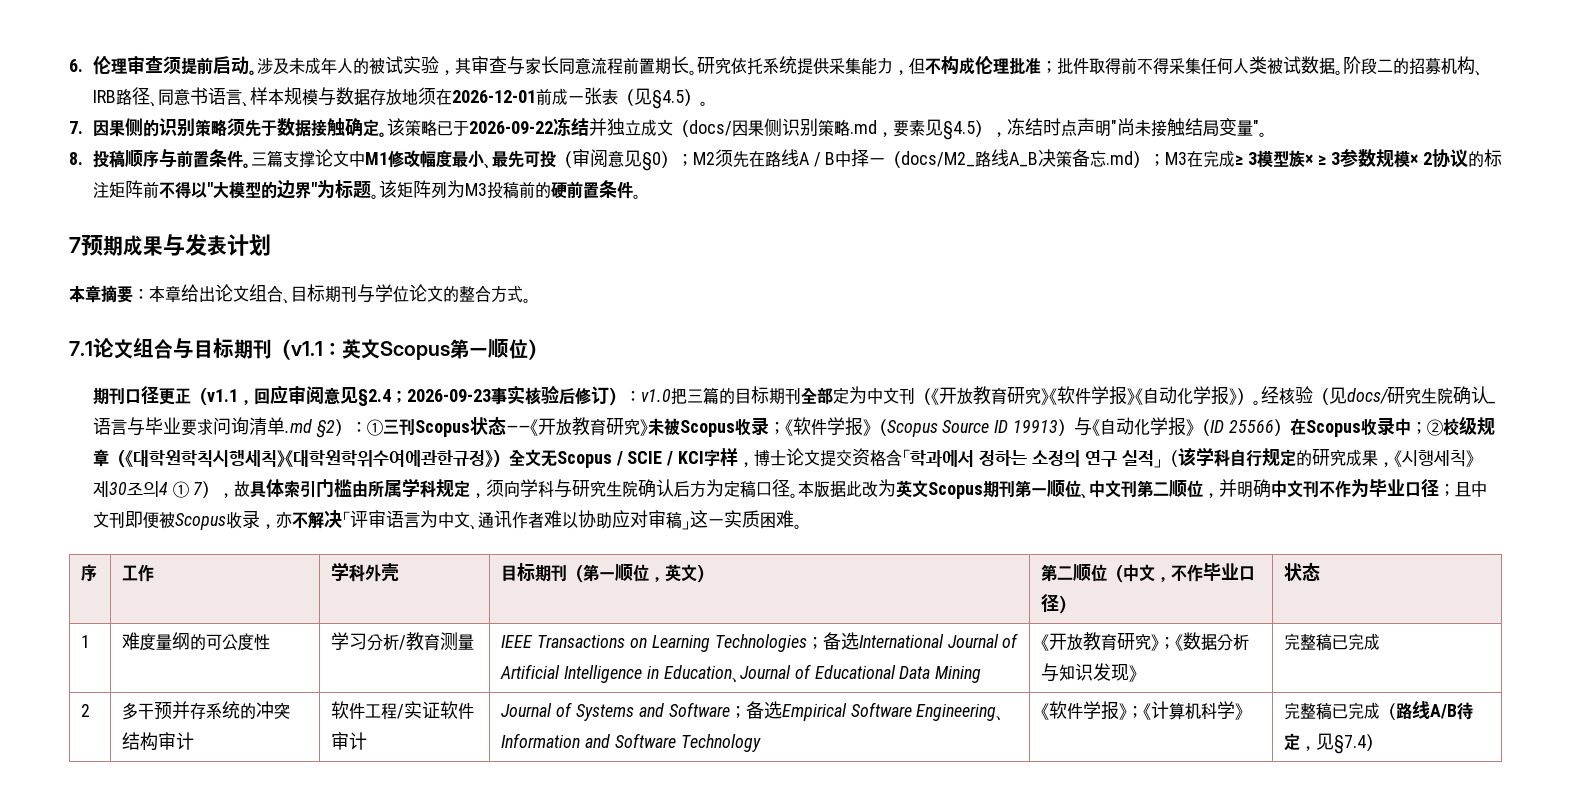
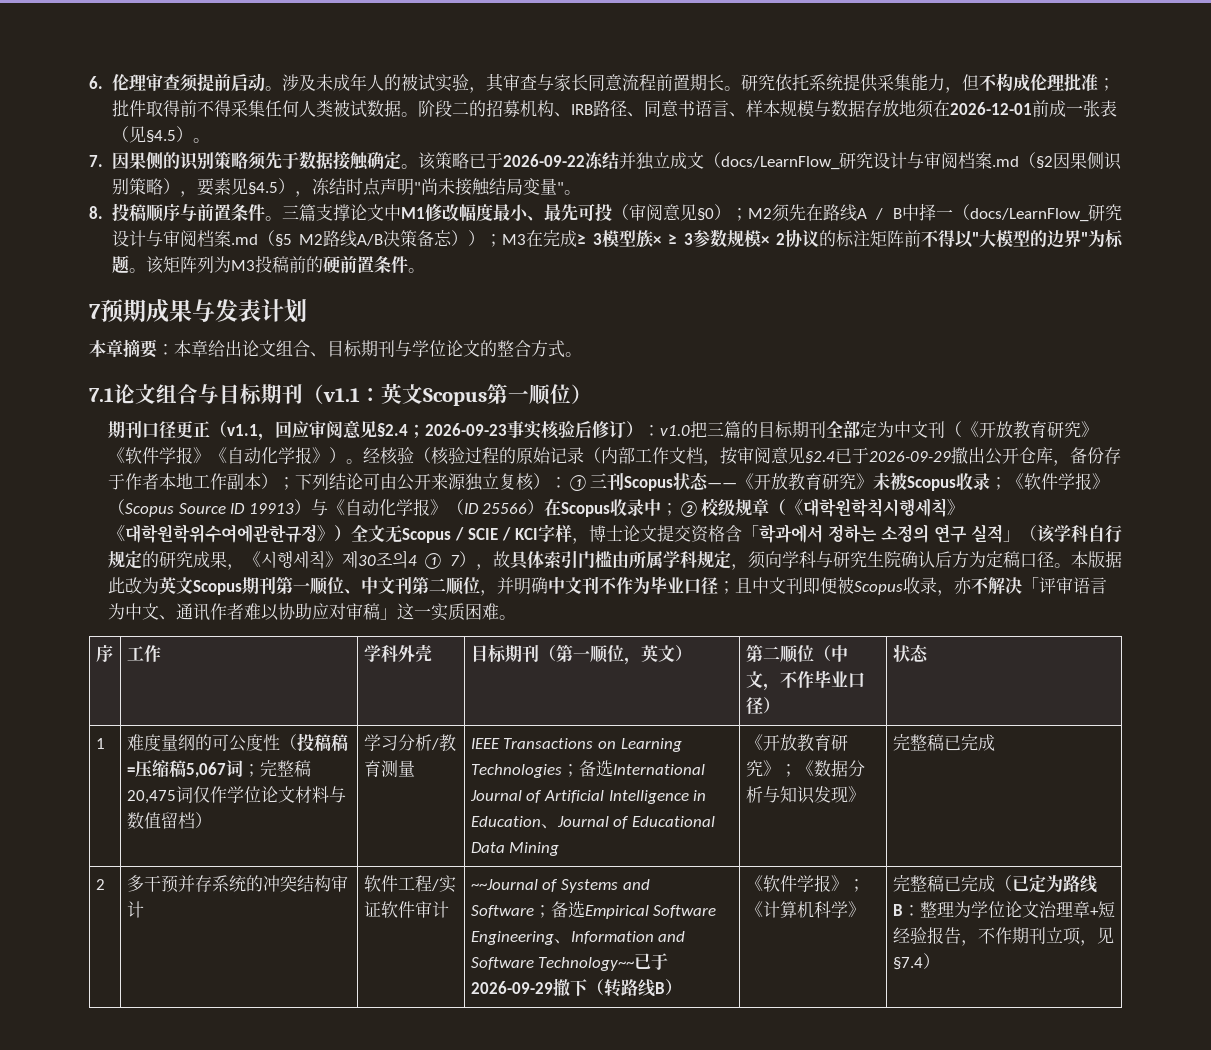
- 该策略已于2026-09-22冻结并独立成文（docs/因果侧识别策略.md，要素见§4.5），冻结时点声明"尚未接触结局变量"。
+ 该策略已于2026-09-22冻结并独立成文（docs/LearnFlow_研究设计与审阅档案.md（§2因果侧识别策略），要素见§4.5），冻结时点声明"尚未接触结局变量"。
- 三篇支撑论文中M1修改幅度最小、最先可投（审阅意见§0）；M2须先在路线A / B中择一（docs/M2_路线A_B决策备忘.md）；M3在完成≥ 3模型族× ≥ 3参数规模× 2协议的标注矩阵前不得以"大模型的边界"为标题。
+ 三篇支撑论文中M1修改幅度最小、最先可投（审阅意见§0）；M2须先在路线A / B中择一（docs/LearnFlow_研究设计与审阅档案.md（§5 M2路线A/B决策备忘））；M3在完成≥ 3模型族× ≥ 3参数规模× 2协议的标注矩阵前不得以"大模型的边界"为标题。
- 经核验（见docs/研究生院确认_语言与毕业要求问询清单.md §2）：
+ 经核验（核验过程的原始记录（内部工作文档，按审阅意见§2.4已于2026-09-29撤出公开仓库，备份存于作者本地工作副本）；下列结论可由公开来源独立复核）：
- 难度量纲的可公度性
+ 难度量纲的可公度性（投稿稿=压缩稿5,067词；完整稿20,475词仅作学位论文材料与数值留档）
- Journal of Systems and Software；备选Empirical Software Engineering、Information and Software Technology
+ ~~Journal of Systems and Software；备选Empirical Software Engineering、Information and Software Technology~~已于2026-09-29撤下（转路线B）
- 完整稿已完成（路线A/B待定，见§7.4）
+ 完整稿已完成（已定为路线B：整理为学位论文治理章+短经验报告，不作期刊立项，见§7.4）

